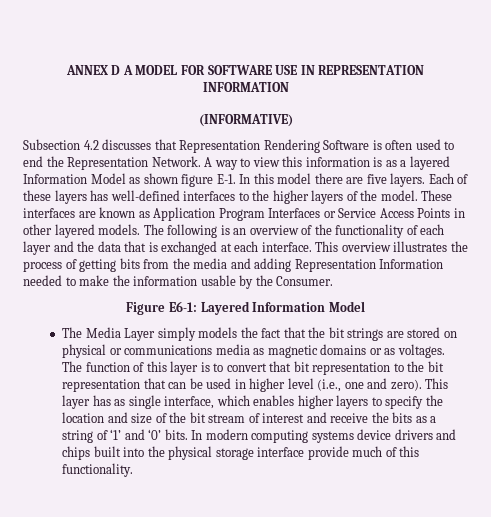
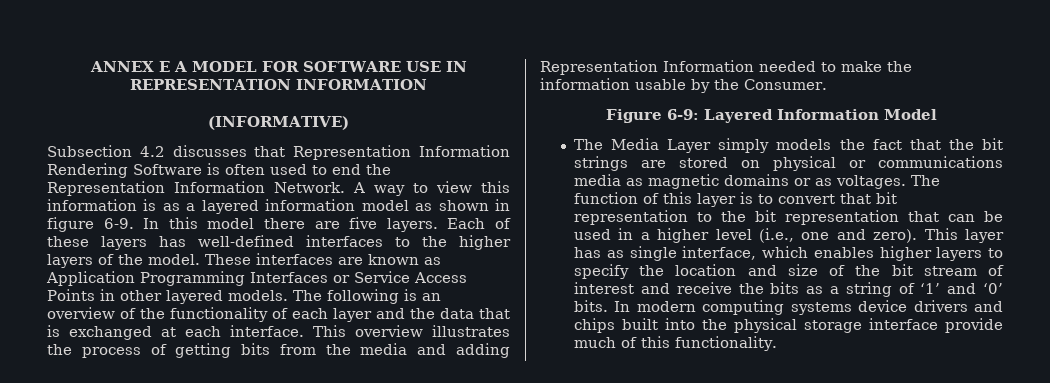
- ANNEX D A MODEL FOR SOFTWARE USE IN REPRESENTATION INFORMATION
+ ANNEX E A MODEL FOR SOFTWARE USE IN REPRESENTATION INFORMATION
- Subsection 4.2 discusses that Representation Rendering Software is often used to end the Representation Network.
+ Subsection 4.2 discusses that Representation Information Rendering Software is often used to end the Representation Information Network.
- A way to view this information is as a layered Information Model as shown figure E-1. In this model there are five layers.
+ A way to view this information is as a layered information model as shown in figure 6-9. In this model there are five layers.
- These interfaces are known as Application Program Interfaces or Service Access Points in other layered models.
+ These interfaces are known as Application Programming Interfaces or Service Access Points in other layered models.
- Figure E6-1: Layered Information Model
+ Figure 6-9: Layered Information Model
- The function of this layer is to convert that bit representation to the bit representation that can be used in higher level (i.e., one and zero).
+ The function of this layer is to convert that bit representation to the bit representation that can be used in a higher level (i.e., one and zero).

